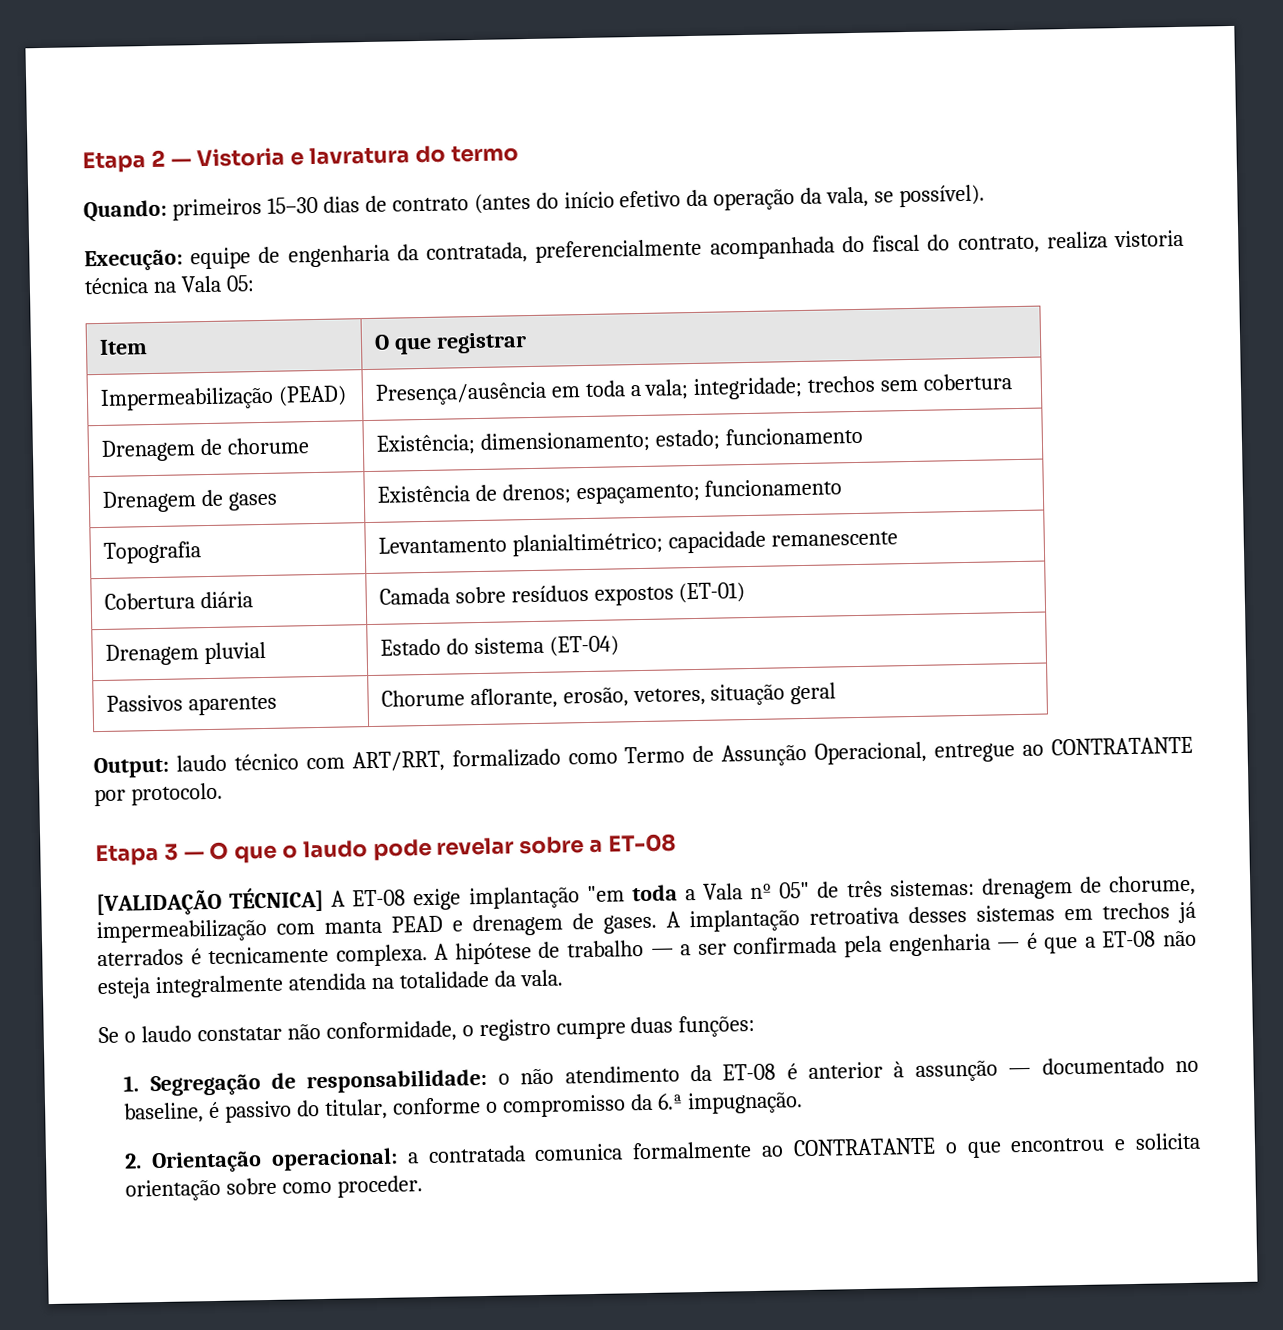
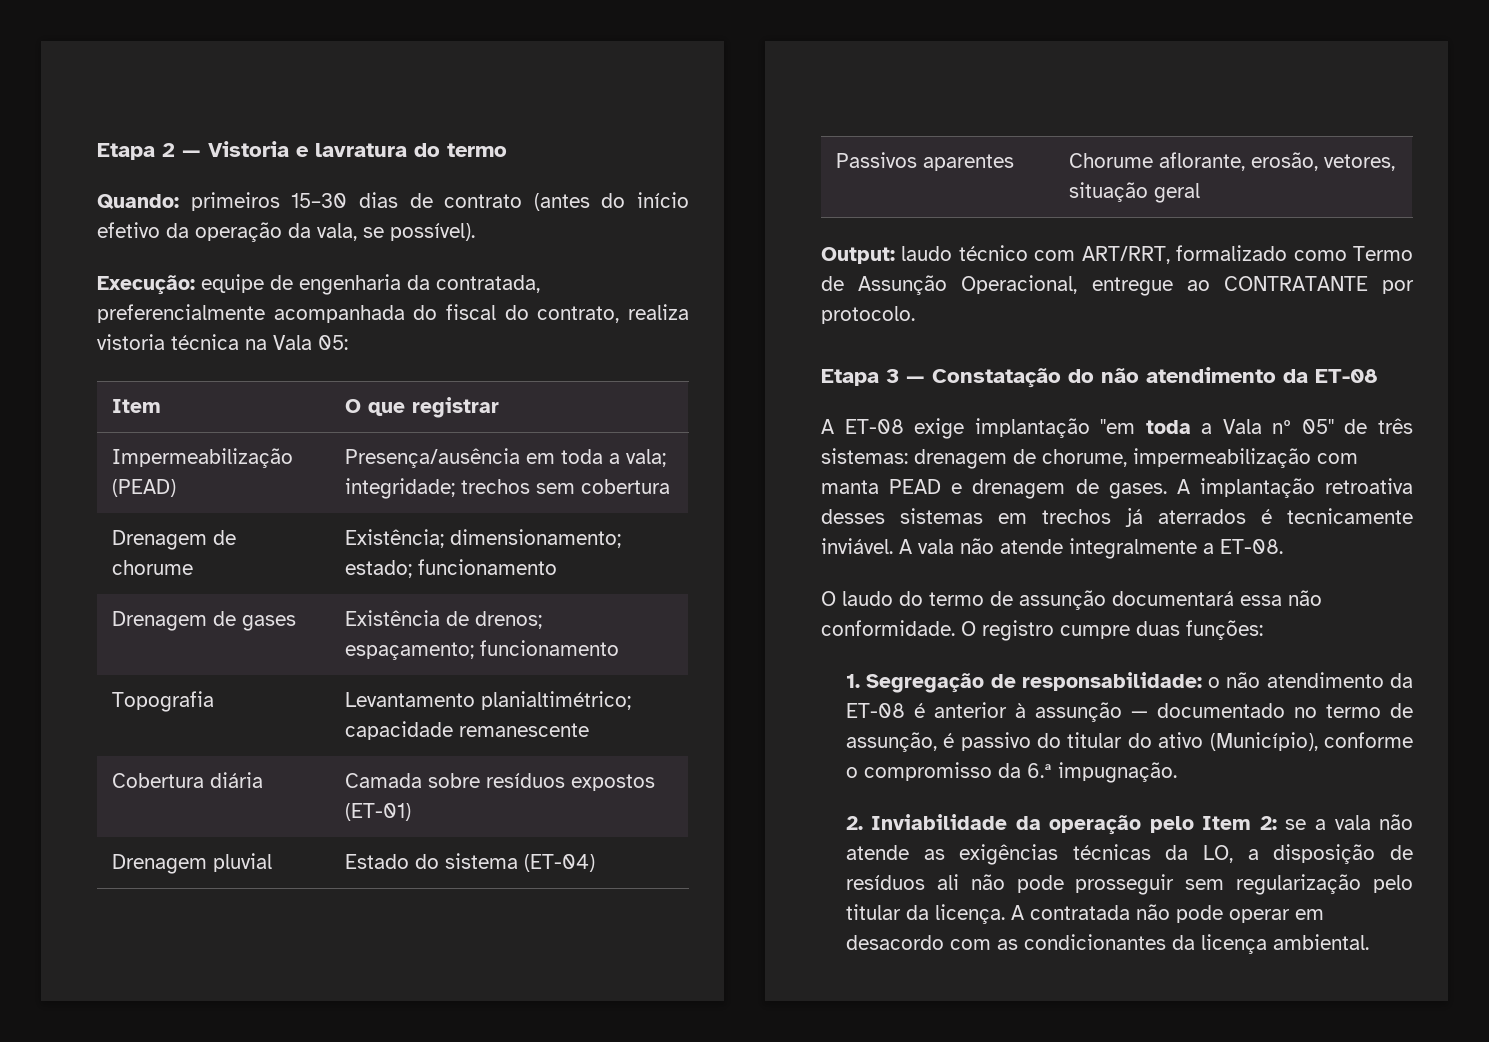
- Etapa 3 — O que o laudo pode revelar sobre a ET-08
+ Etapa 3 — Constatação do não atendimento da ET-08
- [VALIDAÇÃO TÉCNICA] A ET-08 exige implantação "em toda a Vala nº 05" de três sistemas: drenagem de chorume, impermeabilização com manta PEAD e drenagem de gases.
+ A ET-08 exige implantação "em toda a Vala nº 05" de três sistemas: drenagem de chorume, impermeabilização com manta PEAD e drenagem de gases.
- A implantação retroativa desses sistemas em trechos já aterrados é tecnicamente complexa. A hipótese de trabalho — a ser confirmada pela engenharia — é que a ET-08 não esteja integralmente atendida na totalidade da vala.
- Se o laudo constatar não conformidade, o registro cumpre duas funções:
+ A implantação retroativa desses sistemas em trechos já aterrados é tecnicamente inviável. A vala não atende integralmente a ET-08.
+ O laudo do termo de assunção documentará essa não conformidade. O registro cumpre duas funções:
- 1. Segregação de responsabilidade: o não atendimento da ET-08 é anterior à assunção — documentado no baseline, é passivo do titular, conforme o compromisso da 6.ª impugnação.
+ 1. Segregação de responsabilidade: o não atendimento da ET-08 é anterior à assunção — documentado no termo de assunção, é passivo do titular do ativo (Município), conforme o compromisso da 6.ª impugnação.
- 2. Orientação operacional: a contratada comunica formalmente ao CONTRATANTE o que encontrou e solicita orientação sobre como proceder.
+ 2. Inviabilidade da operação pelo Item 2: se a vala não atende as exigências técnicas da LO, a disposição de resíduos ali não pode prosseguir sem regularização pelo titular da licença. A contratada não pode operar em desacordo com as condicionantes da licença ambiental.

